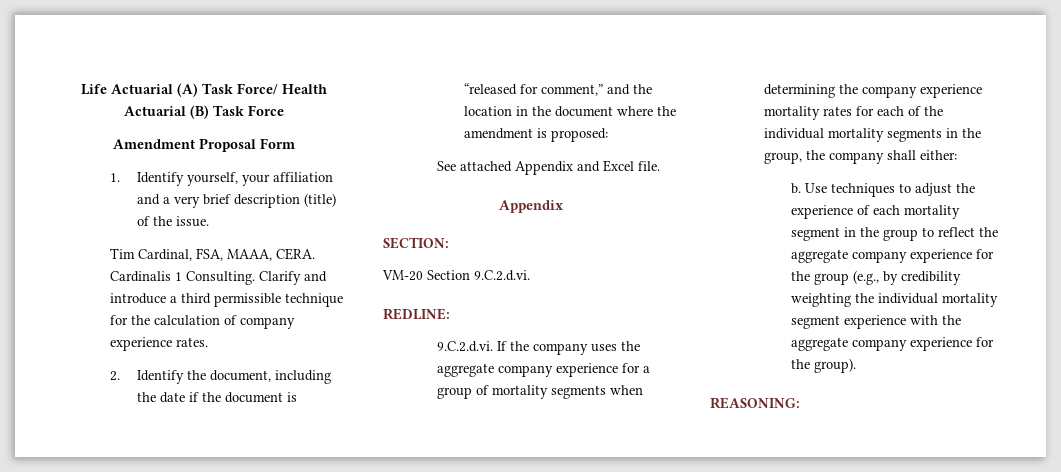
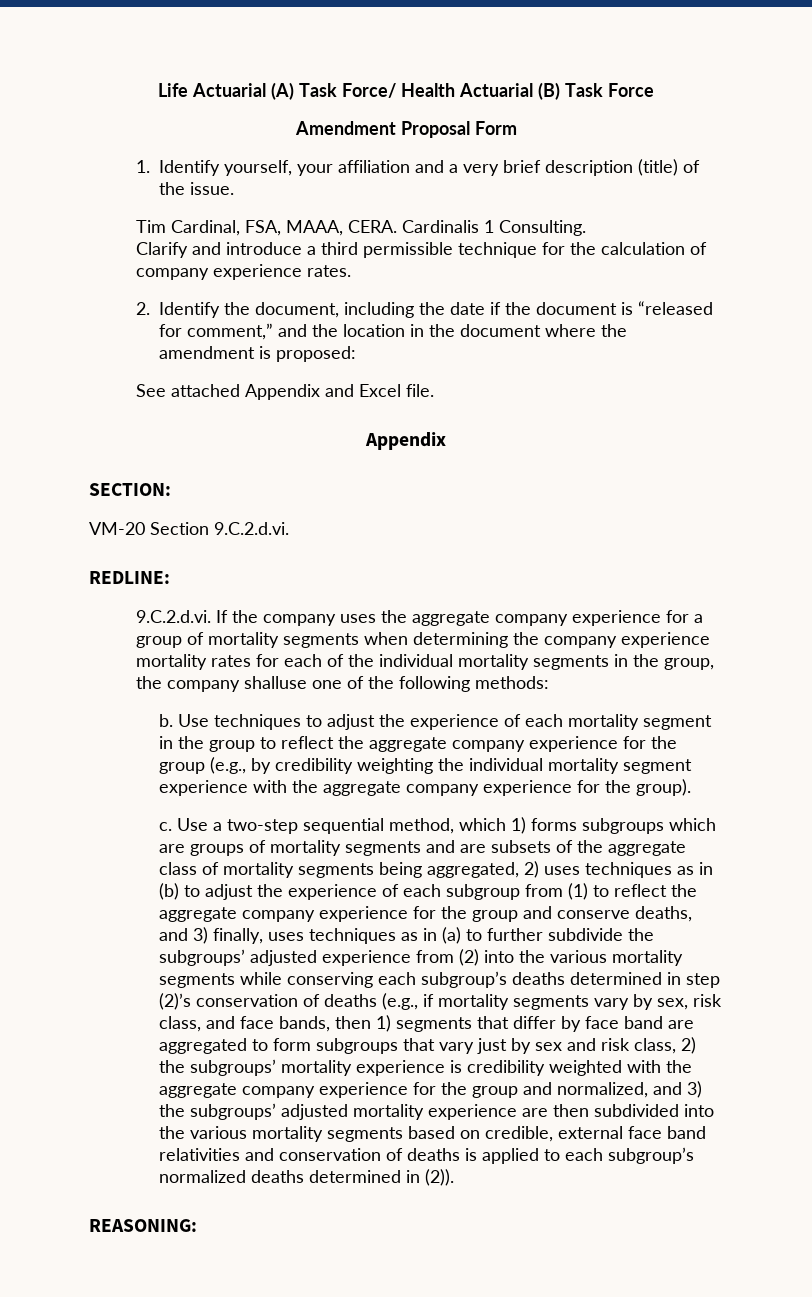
- Cardinalis 1 Consulting. Clarify and introduce a third permissible technique for the calculation of company experience rates.
+ Cardinalis 1 Consulting.
+ Clarify and introduce a third permissible technique for the calculation of company experience rates.
- 9.C.2.d.vi. If the company uses the aggregate company experience for a group of mortality segments when determining the company experience mortality rates for each of the individual mortality segments in the group, the company shall either:
+ 9.C.2.d.vi. If the company uses the aggregate company experience for a group of mortality segments when determining the company experience mortality rates for each of the individual mortality segments in the group, the company shalluse one of the following methods:
+ c. Use a two-step sequential method, which 1) forms subgroups which are groups of mortality segments and are subsets of the aggregate class of mortality segments being aggregated, 2) uses techniques as in (b) to adjust the experience of each subgroup from (1) to reflect the aggregate company experience for the group and conserve deaths, and 3) finally, uses techniques as in (a) to further subdivide the subgroups’ adjusted experience from (2) into the various mortality segments while conserving each subgroup’s deaths determined in step (2)’s conservation of deaths (e.g., if mortality segments vary by sex, risk class, and face bands, then 1) segments that differ by face band are aggregated to form subgroups that vary just by sex and risk class, 2) the subgroups’ mortality experience is credibility weighted with the aggregate company experience for the group and normalized, and 3) the subgroups’ adjusted mortality experience are then subdivided into the various mortality segments based on credible, external face band relativities and conservation of deaths is applied to each subgroup’s normalized deaths determined in (2)).

